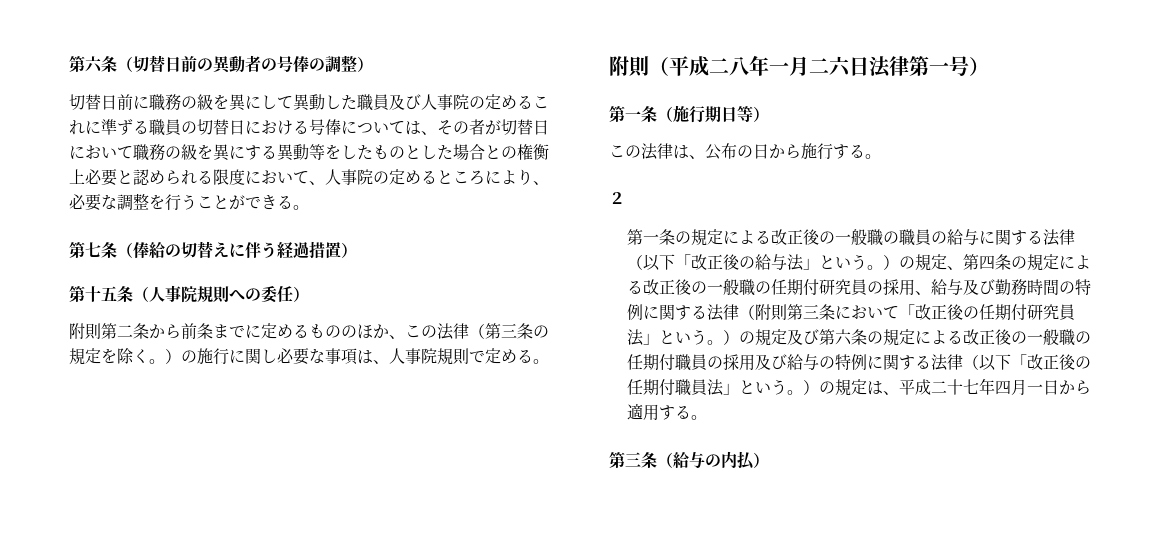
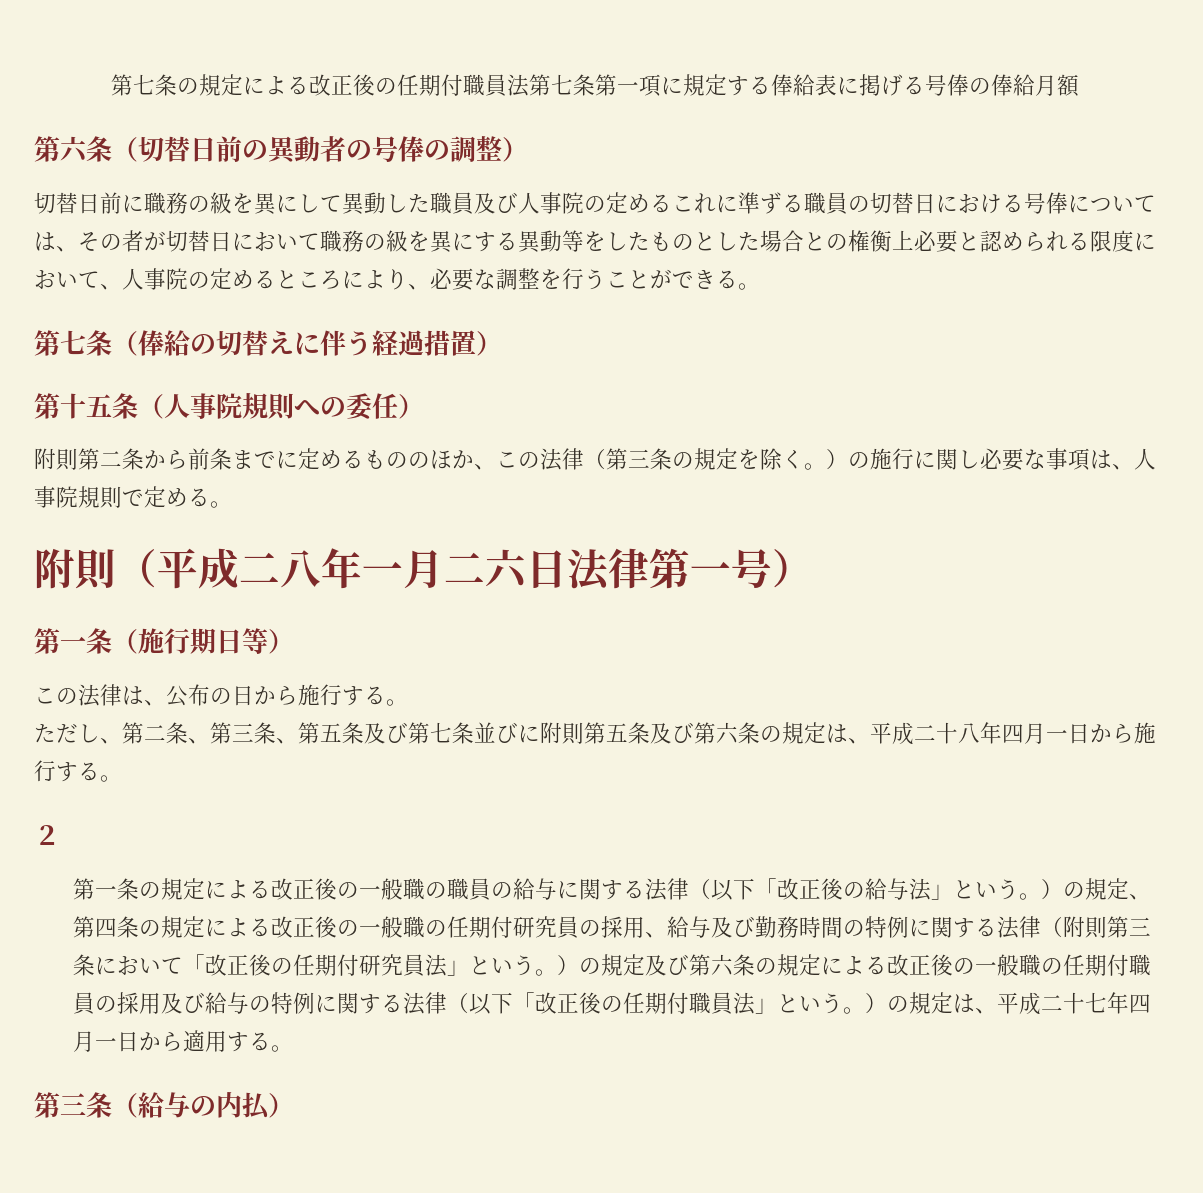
+ 第七条の規定による改正後の任期付職員法第七条第一項に規定する俸給表に掲げる号俸の俸給月額
+ ただし、第二条、第三条、第五条及び第七条並びに附則第五条及び第六条の規定は、平成二十八年四月一日から施行する。

